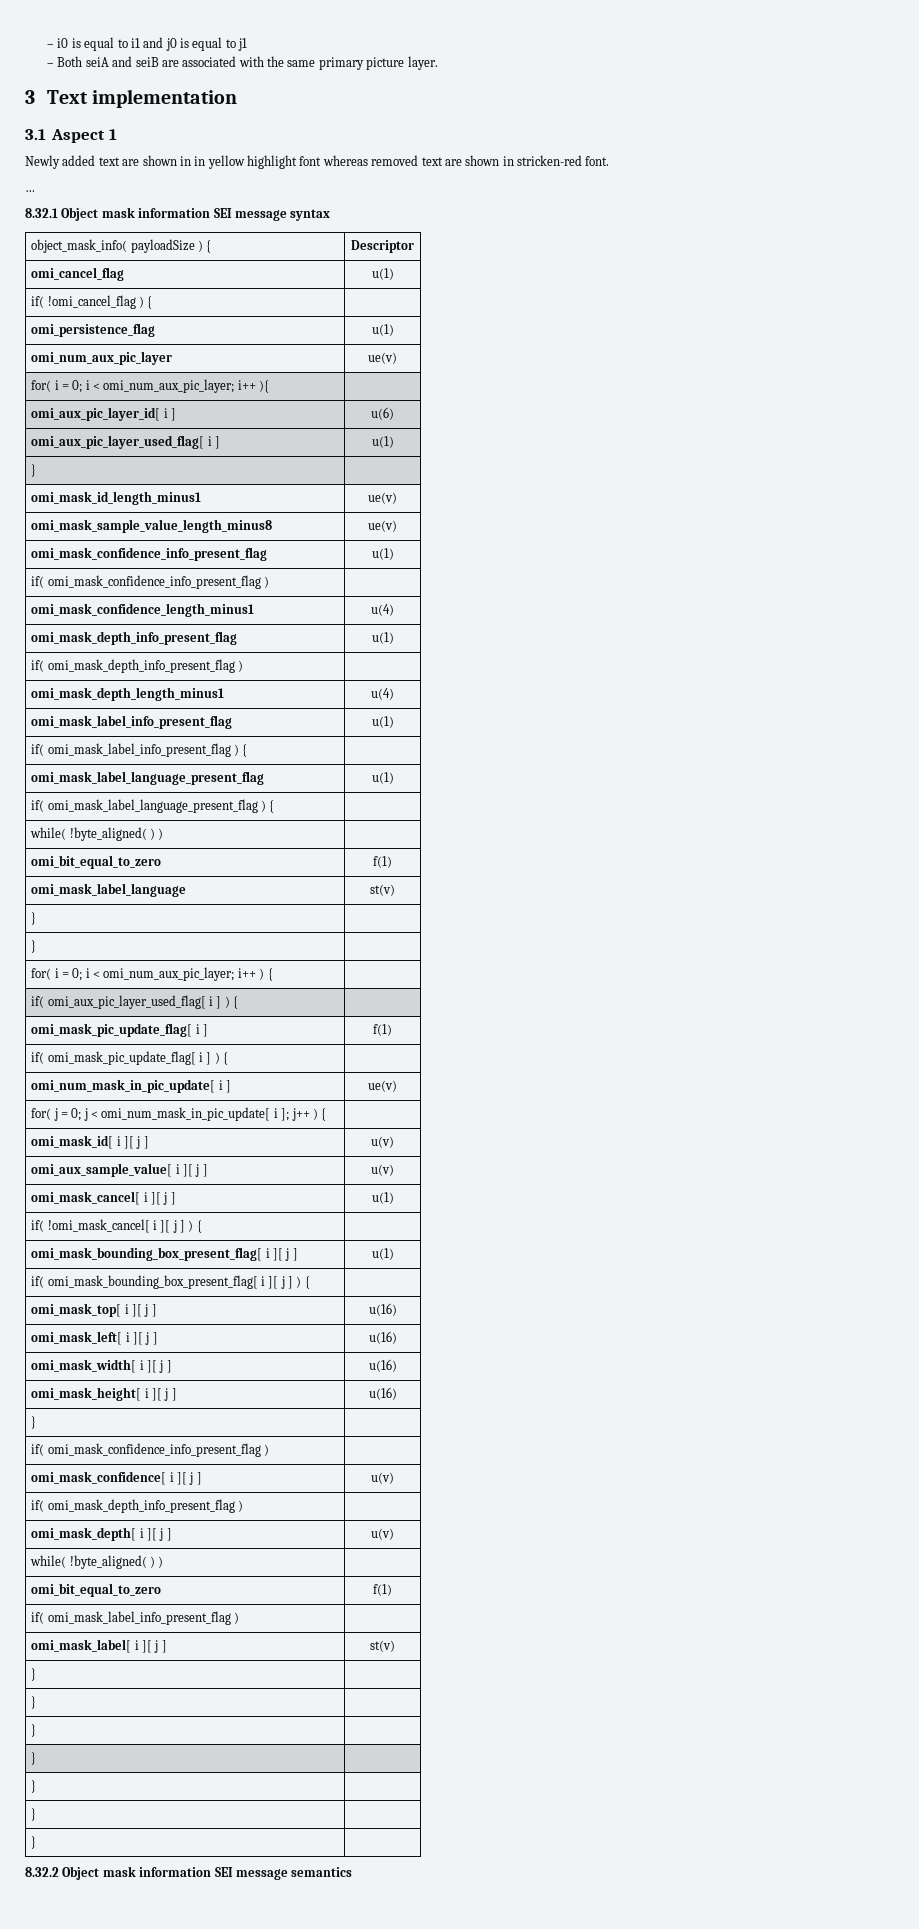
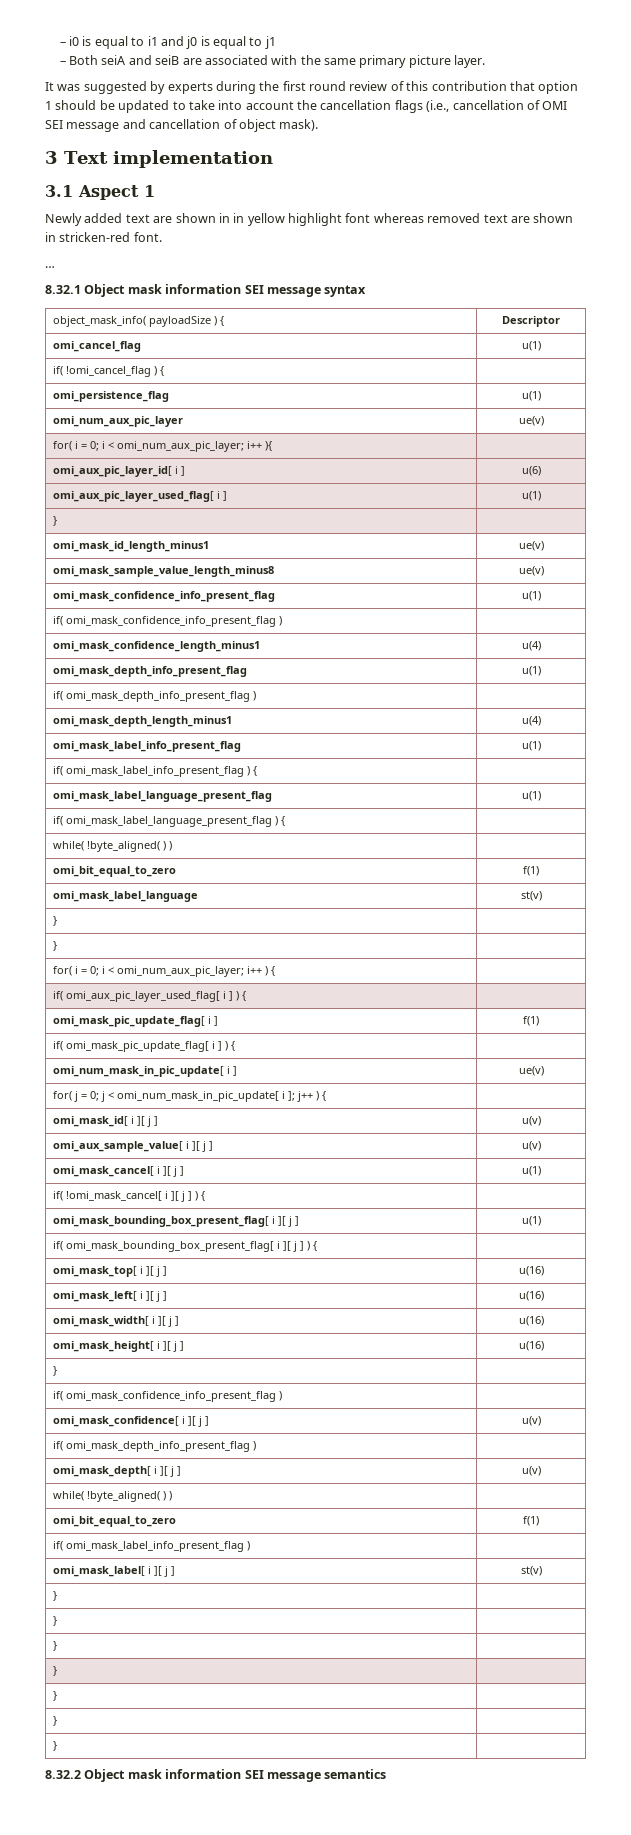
+ It was suggested by experts during the first round review of this contribution that option 1 should be updated to take into account the cancellation flags (i.e., cancellation of OMI SEI message and cancellation of object mask).

